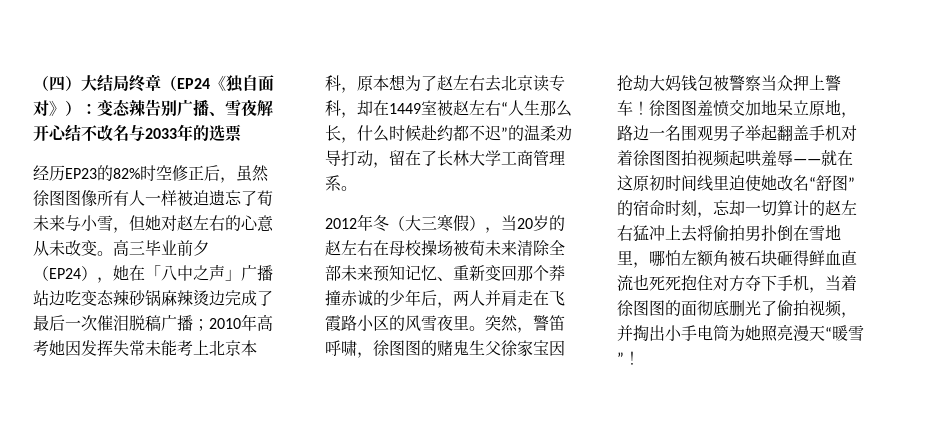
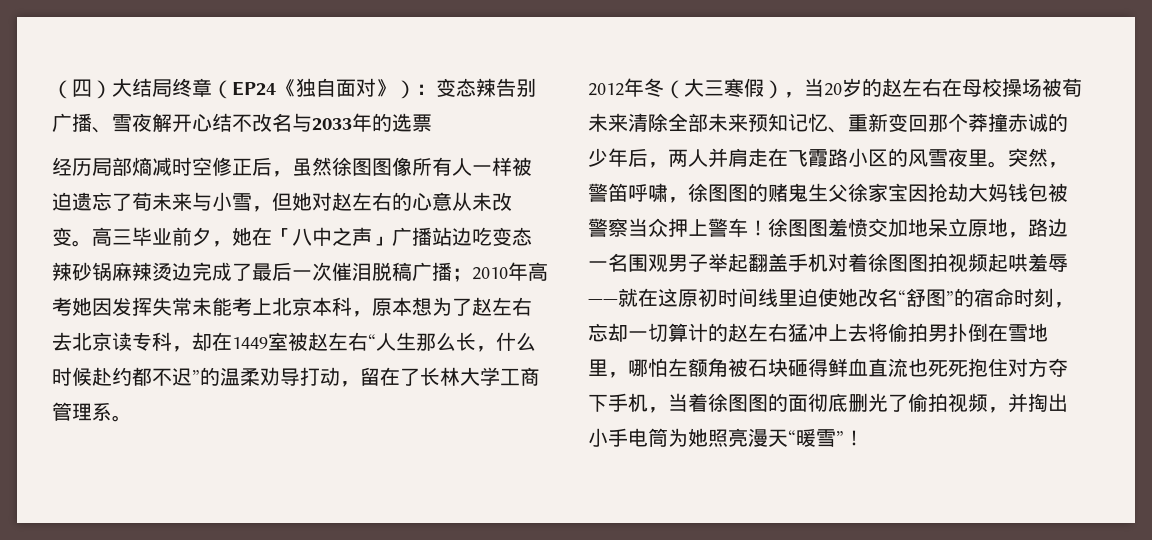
- 经历EP23的82%时空修正后，虽然徐图图像所有人一样被迫遗忘了荀未来与小雪，但她对赵左右的心意从未改变。
+ 经历局部熵减时空修正后，虽然徐图图像所有人一样被迫遗忘了荀未来与小雪，但她对赵左右的心意从未改变。
- 高三毕业前夕（EP24），她在「八中之声」广播站边吃变态辣砂锅麻辣烫边完成了最后一次催泪脱稿广播；
+ 高三毕业前夕，她在「八中之声」广播站边吃变态辣砂锅麻辣烫边完成了最后一次催泪脱稿广播；

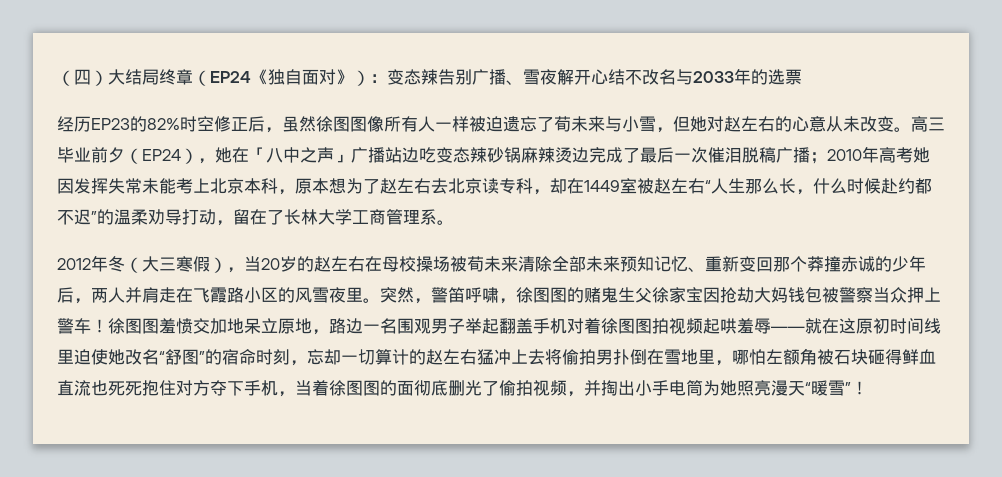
- 经历局部熵减时空修正后，虽然徐图图像所有人一样被迫遗忘了荀未来与小雪，但她对赵左右的心意从未改变。
+ 经历EP23的82%时空修正后，虽然徐图图像所有人一样被迫遗忘了荀未来与小雪，但她对赵左右的心意从未改变。
- 高三毕业前夕，她在「八中之声」广播站边吃变态辣砂锅麻辣烫边完成了最后一次催泪脱稿广播；
+ 高三毕业前夕（EP24），她在「八中之声」广播站边吃变态辣砂锅麻辣烫边完成了最后一次催泪脱稿广播；

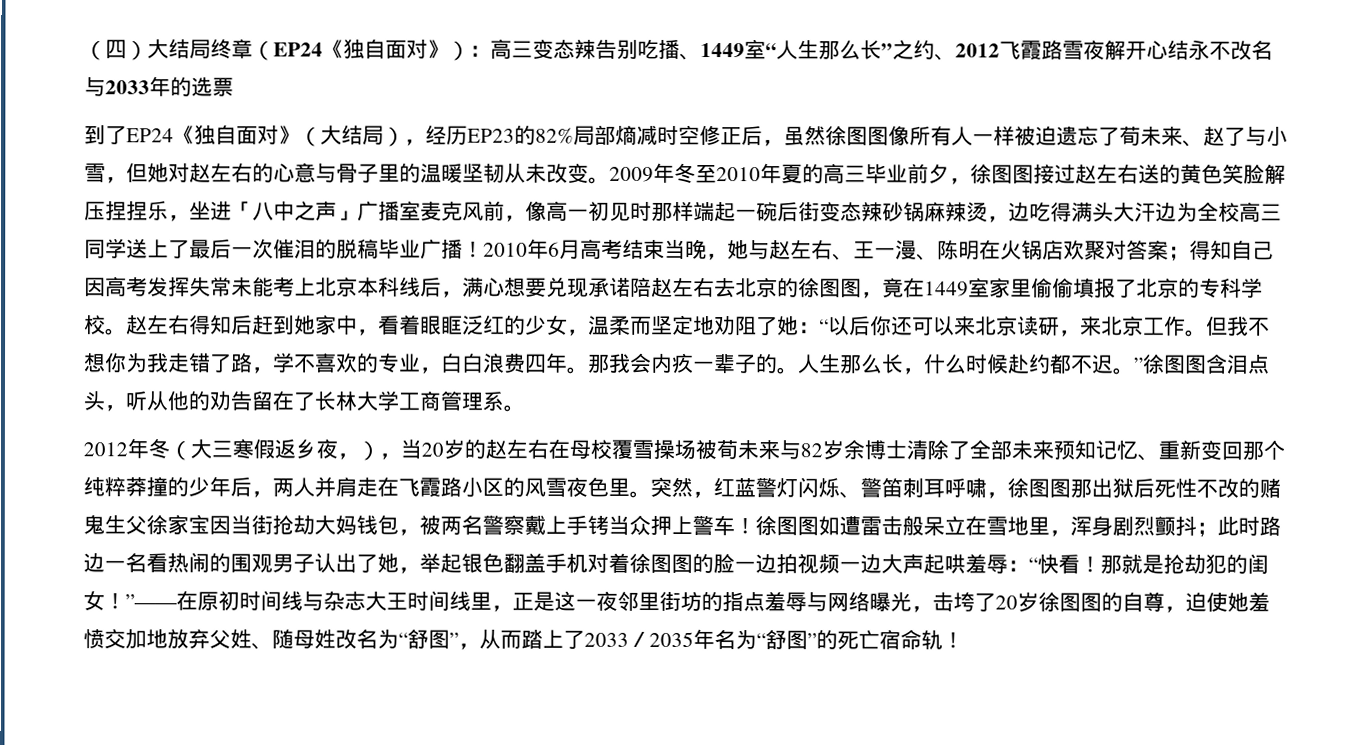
- （四）大结局终章（EP24《独自面对》）：变态辣告别广播、雪夜解开心结不改名与2033年的选票
+ （四）大结局终章（EP24《独自面对》）：高三变态辣告别吃播、1449室“人生那么长”之约、2012飞霞路雪夜解开心结永不改名与2033年的选票
- 经历EP23的82%时空修正后，虽然徐图图像所有人一样被迫遗忘了荀未来与小雪，但她对赵左右的心意从未改变。高三毕业前夕（EP24），她在「八中之声」广播站边吃变态辣砂锅麻辣烫边完成了最后一次催泪脱稿广播；2010年高考她因发挥失常未能考上北京本科，原本想为了赵左右去北京读专科，却在1449室被赵左右“人生那么长，什么时候赴约都不迟”的温柔劝导打动，留在了长林大学工商管理系。
+ 到了EP24《独自面对》（大结局），经历EP23的82%局部熵减时空修正后，虽然徐图图像所有人一样被迫遗忘了荀未来、赵了与小雪，但她对赵左右的心意与骨子里的温暖坚韧从未改变。2009年冬至2010年夏的高三毕业前夕，徐图图接过赵左右送的黄色笑脸解压捏捏乐，坐进「八中之声」广播室麦克风前，像高一初见时那样端起一碗后街变态辣砂锅麻辣烫，边吃得满头大汗边为全校高三同学送上了最后一次催泪的脱稿毕业广播！2010年6月高考结束当晚，她与赵左右、王一漫、陈明在火锅店欢聚对答案；得知自己因高考发挥失常未能考上北京本科线后，满心想要兑现承诺陪赵左右去北京的徐图图，竟在1449室家里偷偷填报了北京的专科学校。赵左右得知后赶到她家中，看着眼眶泛红的少女，温柔而坚定地劝阻了她：“以后你还可以来北京读研，来北京工作。但我不想你为我走错了路，学不喜欢的专业，白白浪费四年。那我会内疚一辈子的。人生那么长，什么时候赴约都不迟。”徐图图含泪点头，听从他的劝告留在了长林大学工商管理系。
- 2012年冬（大三寒假），当20岁的赵左右在母校操场被荀未来清除全部未来预知记忆、重新变回那个莽撞赤诚的少年后，两人并肩走在飞霞路小区的风雪夜里。
+ 2012年冬（大三寒假返乡夜，），当20岁的赵左右在母校覆雪操场被荀未来与82岁余博士清除了全部未来预知记忆、重新变回那个纯粹莽撞的少年后，两人并肩走在飞霞路小区的风雪夜色里。
- 突然，警笛呼啸，徐图图的赌鬼生父徐家宝因抢劫大妈钱包被警察当众押上警车！
+ 突然，红蓝警灯闪烁、警笛刺耳呼啸，徐图图那出狱后死性不改的赌鬼生父徐家宝因当街抢劫大妈钱包，被两名警察戴上手铐当众押上警车！
- 徐图图羞愤交加地呆立原地，路边一名围观男子举起翻盖手机对着徐图图拍视频起哄羞辱——就在这原初时间线里迫使她改名“舒图”的宿命时刻，忘却一切算计的赵左右猛冲上去将偷拍男扑倒在雪地里，哪怕左额角被石块砸得鲜血直流也死死抱住对方夺下手机，当着徐图图的面彻底删光了偷拍视频，并掏出小手电筒为她照亮漫天“暖雪”！
+ 徐图图如遭雷击般呆立在雪地里，浑身剧烈颤抖；此时路边一名看热闹的围观男子认出了她，举起银色翻盖手机对着徐图图的脸一边拍视频一边大声起哄羞辱：“快看！那就是抢劫犯的闺女！”——在原初时间线与杂志大王时间线里，正是这一夜邻里街坊的指点羞辱与网络曝光，击垮了20岁徐图图的自尊，迫使她羞愤交加地放弃父姓、随母姓改名为“舒图”，从而踏上了2033／2035年名为“舒图”的死亡宿命轨！

